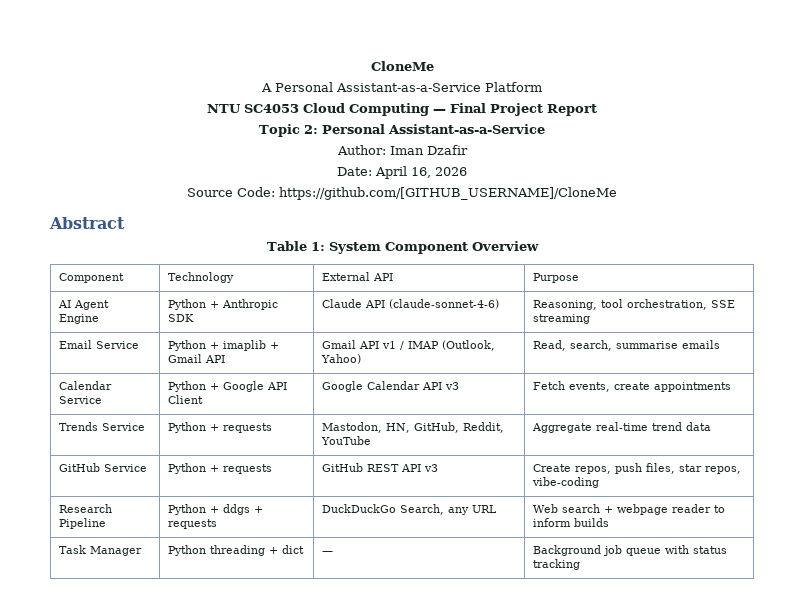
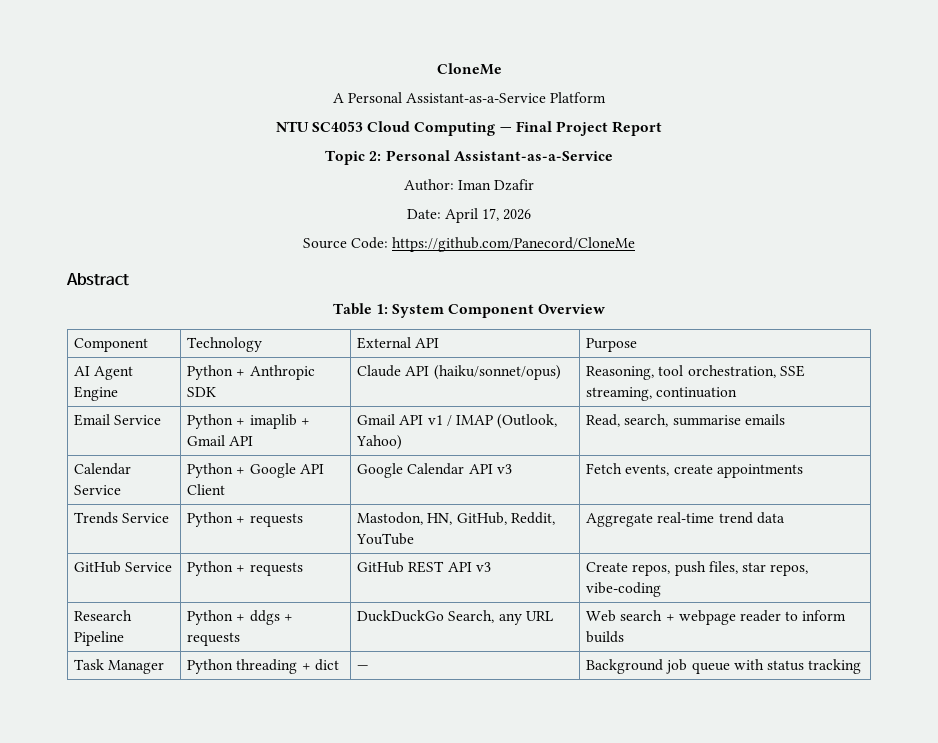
- Date: April 16, 2026
+ Date: April 17, 2026
- Source Code: https://github.com/[GITHUB_USERNAME]/CloneMe
+ Source Code: https://github.com/Panecord/CloneMe
- AI Agent Engine | Python + Anthropic SDK | Claude API (claude-sonnet-4-6) | Reasoning, tool orchestration, SSE streaming
+ AI Agent Engine | Python + Anthropic SDK | Claude API (haiku/sonnet/opus) | Reasoning, tool orchestration, SSE streaming, continuation

